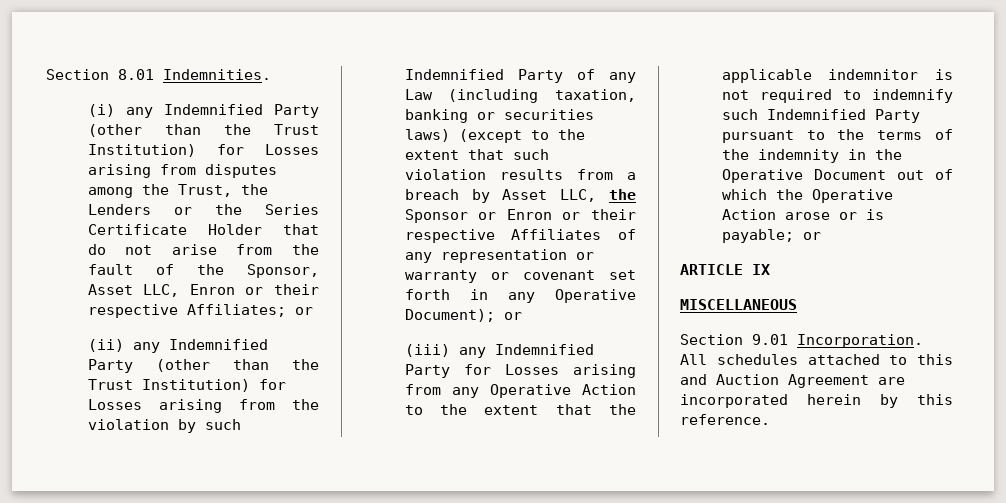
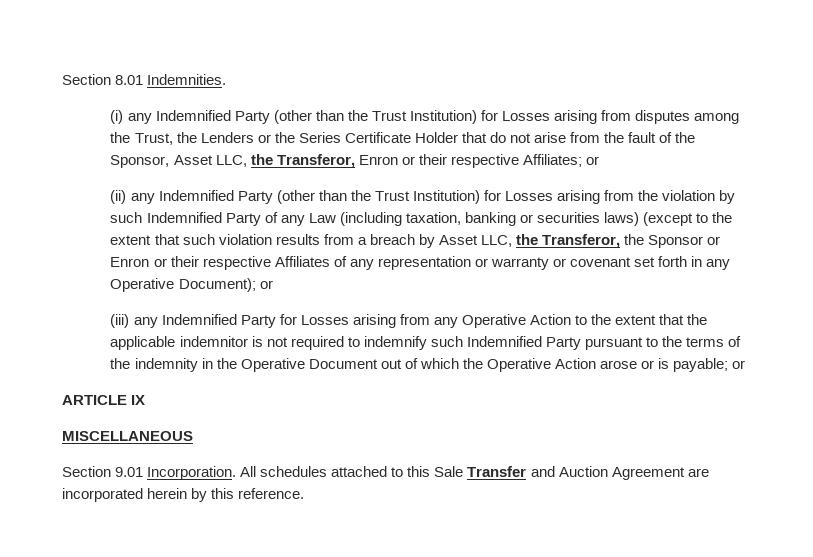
- (i) any Indemnified Party (other than the Trust Institution) for Losses arising from disputes among the Trust, the Lenders or the Series Certificate Holder that do not arise from the fault of the Sponsor, Asset LLC, Enron or their respective Affiliates; or
+ (i) any Indemnified Party (other than the Trust Institution) for Losses arising from disputes among the Trust, the Lenders or the Series Certificate Holder that do not arise from the fault of the Sponsor, Asset LLC, the Transferor, Enron or their respective Affiliates; or
- (ii) any Indemnified Party (other than the Trust Institution) for Losses arising from the violation by such Indemnified Party of any Law (including taxation, banking or securities laws) (except to the extent that such violation results from a breach by Asset LLC, the Sponsor or Enron or their respective Affiliates of any representation or warranty or covenant set forth in any Operative Document);
+ (ii) any Indemnified Party (other than the Trust Institution) for Losses arising from the violation by such Indemnified Party of any Law (including taxation, banking or securities laws) (except to the extent that such violation results from a breach by Asset LLC, the Transferor, the Sponsor or Enron or their respective Affiliates of any representation or warranty or covenant set forth in any Operative Document);
- All schedules attached to this and Auction Agreement are incorporated herein by this reference.
+ All schedules attached to this Sale Transfer and Auction Agreement are incorporated herein by this reference.

